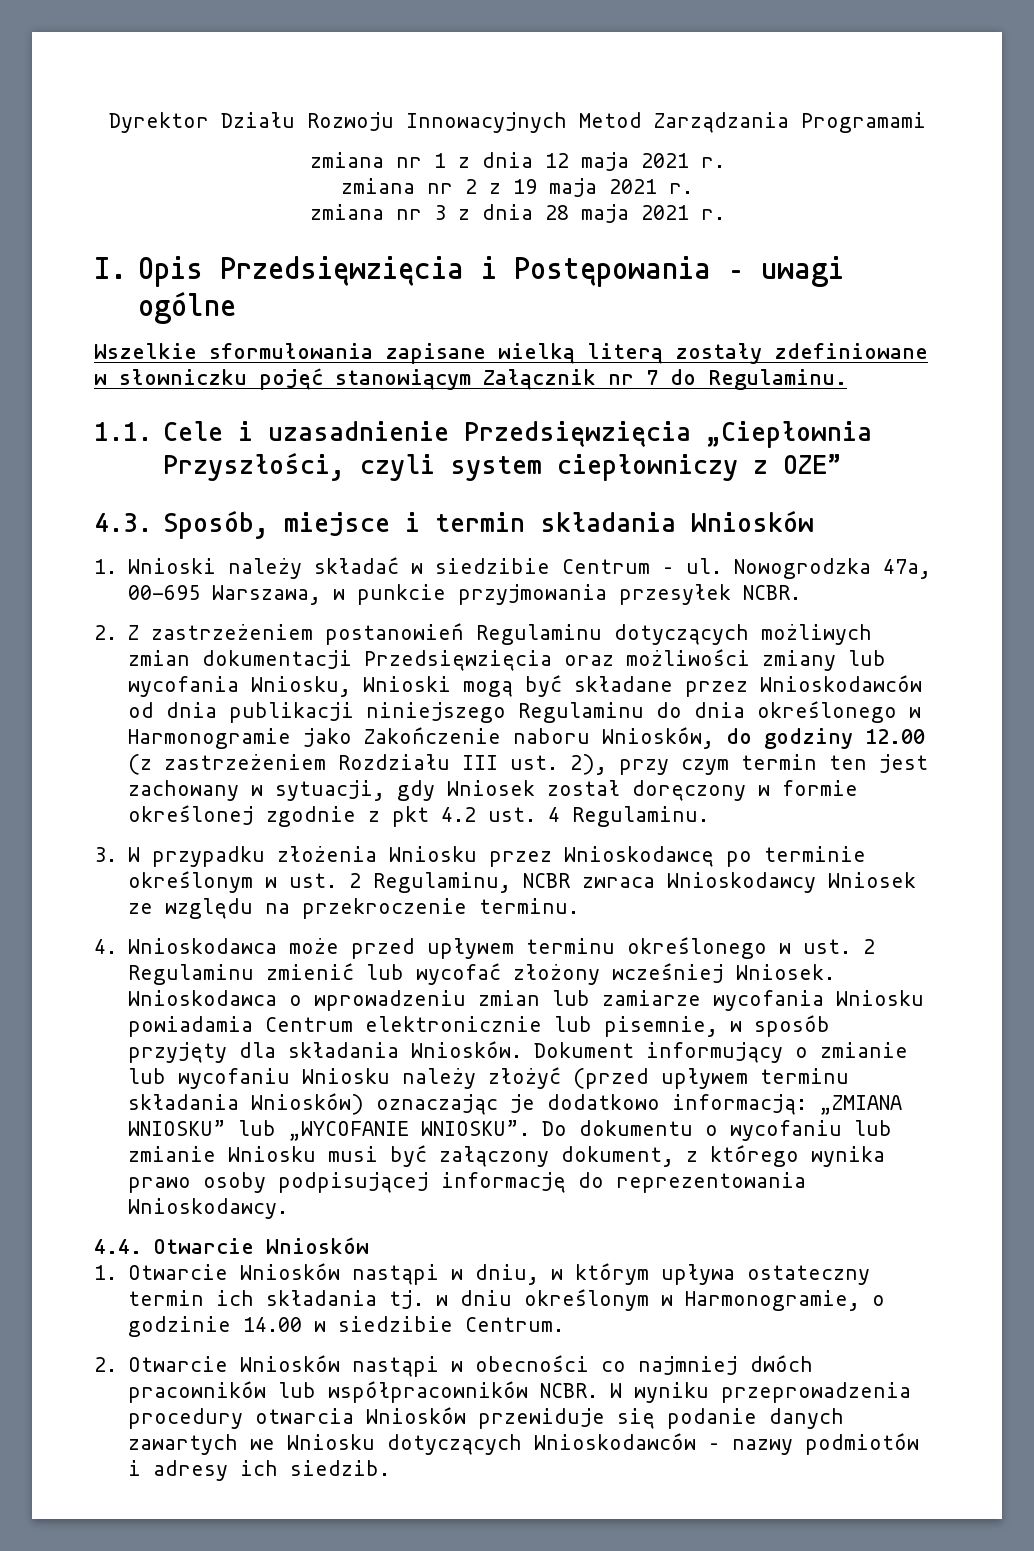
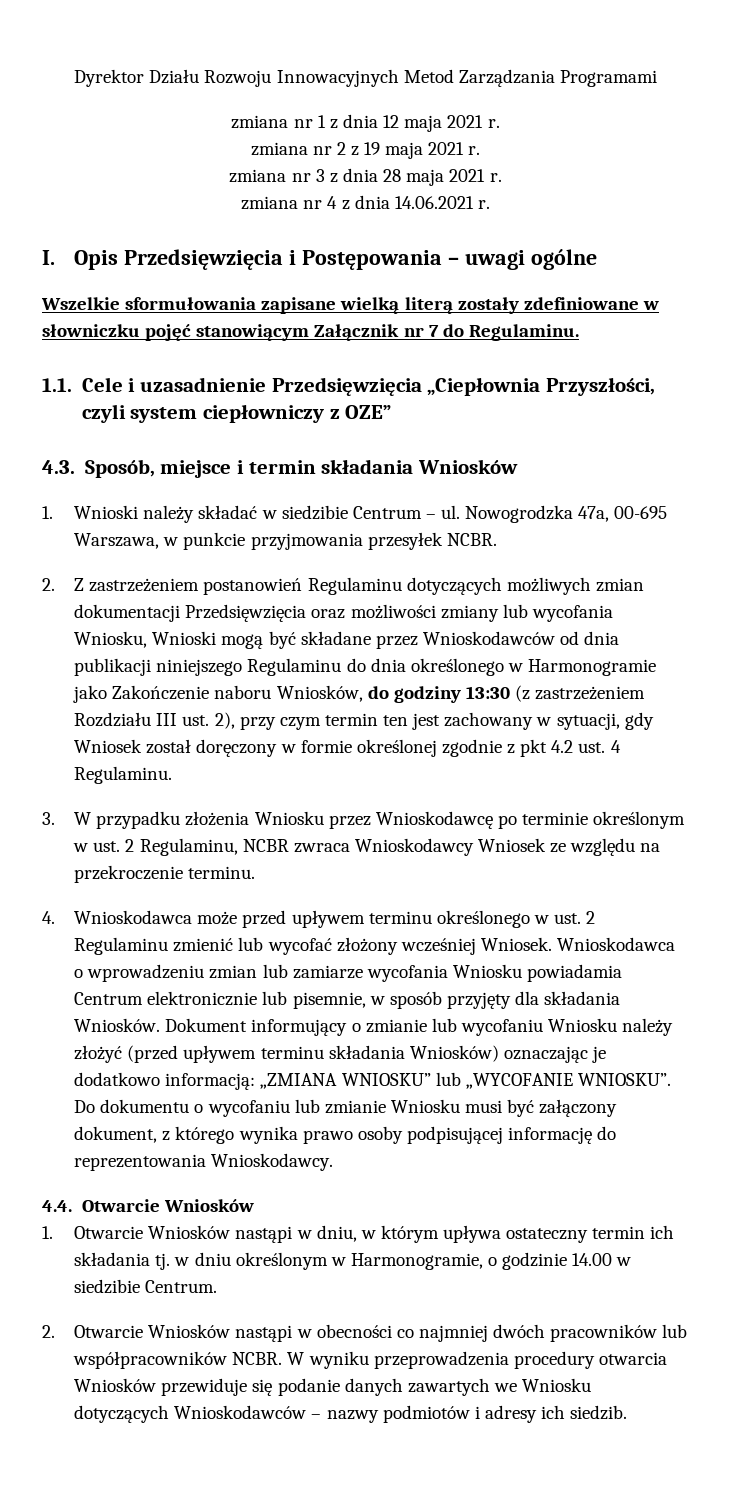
+ zmiana nr 4 z dnia 14.06.2021 r.
- 2. Z zastrzeżeniem postanowień Regulaminu dotyczących możliwych zmian dokumentacji Przedsięwzięcia oraz możliwości zmiany lub wycofania Wniosku, Wnioski mogą być składane przez Wnioskodawców od dnia publikacji niniejszego Regulaminu do dnia określonego w Harmonogramie jako Zakończenie naboru Wniosków, do godziny 12.00 (z zastrzeżeniem Rozdziału III ust. 2), przy czym termin ten jest zachowany w sytuacji, gdy Wniosek został doręczony w formie określonej zgodnie z pkt 4.2 ust. 4 Regulaminu.
+ 2. Z zastrzeżeniem postanowień Regulaminu dotyczących możliwych zmian dokumentacji Przedsięwzięcia oraz możliwości zmiany lub wycofania Wniosku, Wnioski mogą być składane przez Wnioskodawców od dnia publikacji niniejszego Regulaminu do dnia określonego w Harmonogramie jako Zakończenie naboru Wniosków, do godziny 13:30 (z zastrzeżeniem Rozdziału III ust. 2), przy czym termin ten jest zachowany w sytuacji, gdy Wniosek został doręczony w formie określonej zgodnie z pkt 4.2 ust. 4 Regulaminu.

